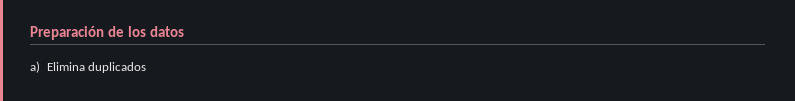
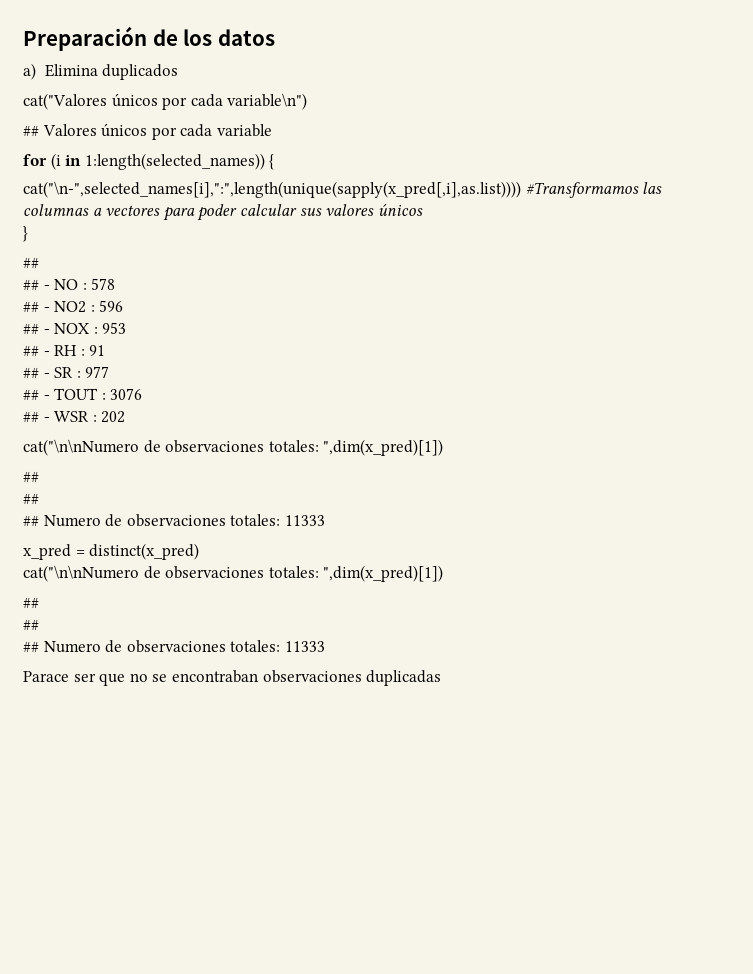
+ cat("Valores únicos por cada variable\n")
+ ## Valores únicos por cada variable
+ for (i in 1:length(selected_names)) {
+ cat("\n-",selected_names[i],":",length(unique(sapply(x_pred[,i],as.list)))) #Transformamos las columnas a vectores para poder calcular sus valores únicos
+ }
+ ##
+ ## - NO : 578
+ ## - NO2 : 596
+ ## - NOX : 953
+ ## - RH : 91
+ ## - SR : 977
+ ## - TOUT : 3076
+ ## - WSR : 202
+ cat("\n\nNumero de observaciones totales: ",dim(x_pred)[1])
+ ##
+ ##
+ ## Numero de observaciones totales: 11333
+ x_pred = distinct(x_pred)
+ cat("\n\nNumero de observaciones totales: ",dim(x_pred)[1])
+ ##
+ ##
+ ## Numero de observaciones totales: 11333
+ Parace ser que no se encontraban observaciones duplicadas

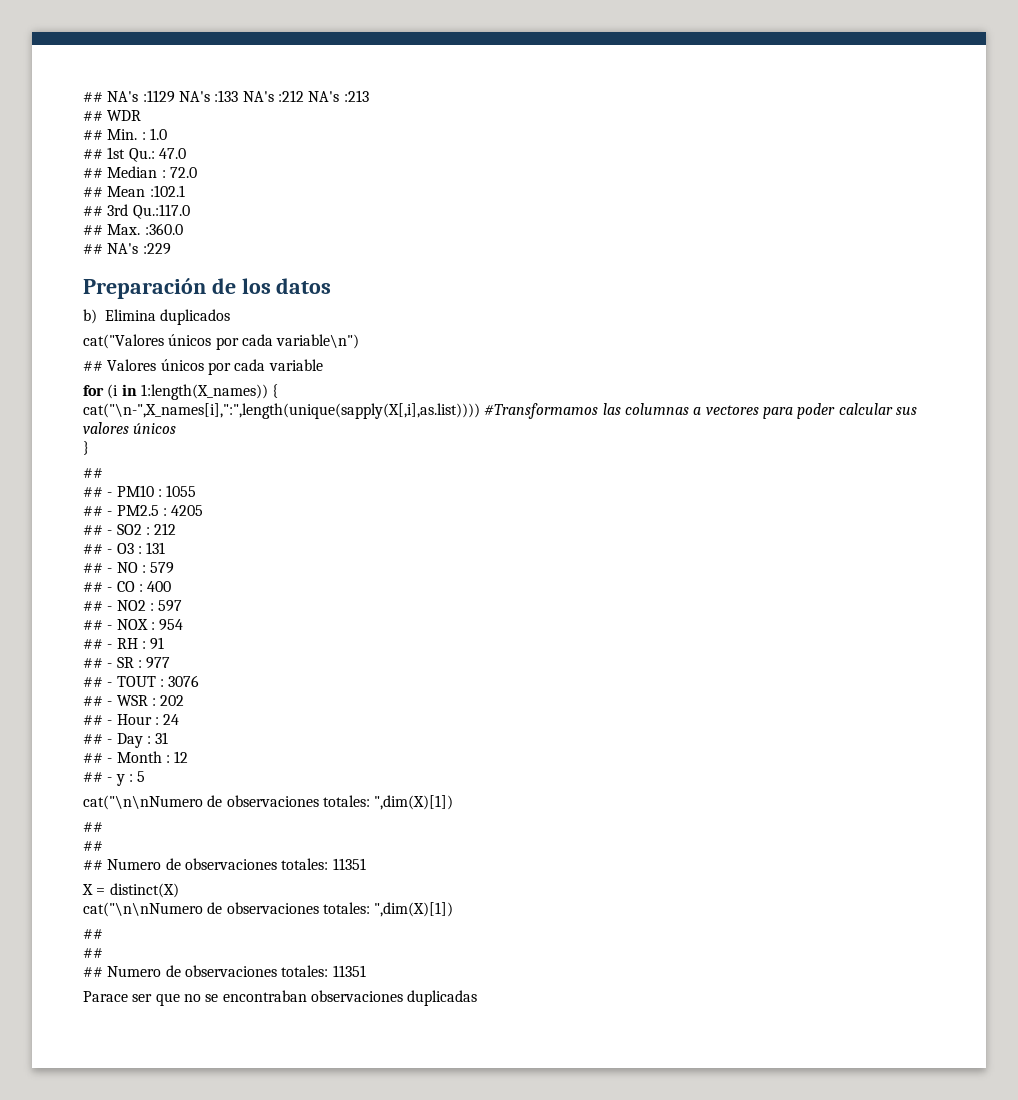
+ ## NA's :1129 NA's :133 NA's :212 NA's :213
+ ## WDR
+ ## Min. : 1.0
+ ## 1st Qu.: 47.0
+ ## Median : 72.0
+ ## Mean :102.1
+ ## 3rd Qu.:117.0
+ ## Max. :360.0
+ ## NA's :229
- a) Elimina duplicados
+ b) Elimina duplicados
- for (i in 1:length(selected_names)) {
+ for (i in 1:length(X_names)) {
- cat("\n-",selected_names[i],":",length(unique(sapply(x_pred[,i],as.list)))) #Transformamos las columnas a vectores para poder calcular sus valores únicos
+ cat("\n-",X_names[i],":",length(unique(sapply(X[,i],as.list)))) #Transformamos las columnas a vectores para poder calcular sus valores únicos
- ## - NO : 578
+ ## - PM10 : 1055
+ ## - PM2.5 : 4205
+ ## - SO2 : 212
+ ## - O3 : 131
+ ## - NO : 579
+ ## - CO : 400
- ## - NO2 : 596
+ ## - NO2 : 597
- ## - NOX : 953
+ ## - NOX : 954
  ## - WSR : 202
- cat("\n\nNumero de observaciones totales: ",dim(x_pred)[1])
+ ## - Hour : 24
+ ## - Day : 31
+ ## - Month : 12
+ ## - y : 5
+ cat("\n\nNumero de observaciones totales: ",dim(X)[1])
  ##
  ##
- ## Numero de observaciones totales: 11333
- x_pred = distinct(x_pred)
- cat("\n\nNumero de observaciones totales: ",dim(x_pred)[1])
+ ## Numero de observaciones totales: 11351
+ X = distinct(X)
+ cat("\n\nNumero de observaciones totales: ",dim(X)[1])
  ##
  ##
- ## Numero de observaciones totales: 11333
+ ## Numero de observaciones totales: 11351

